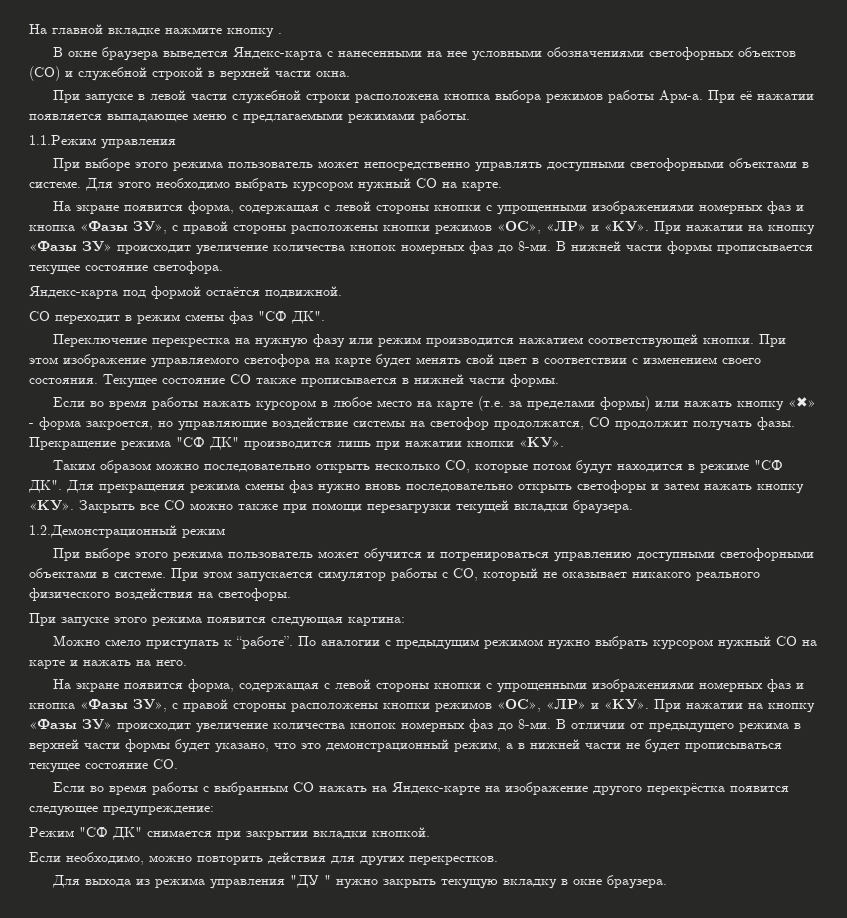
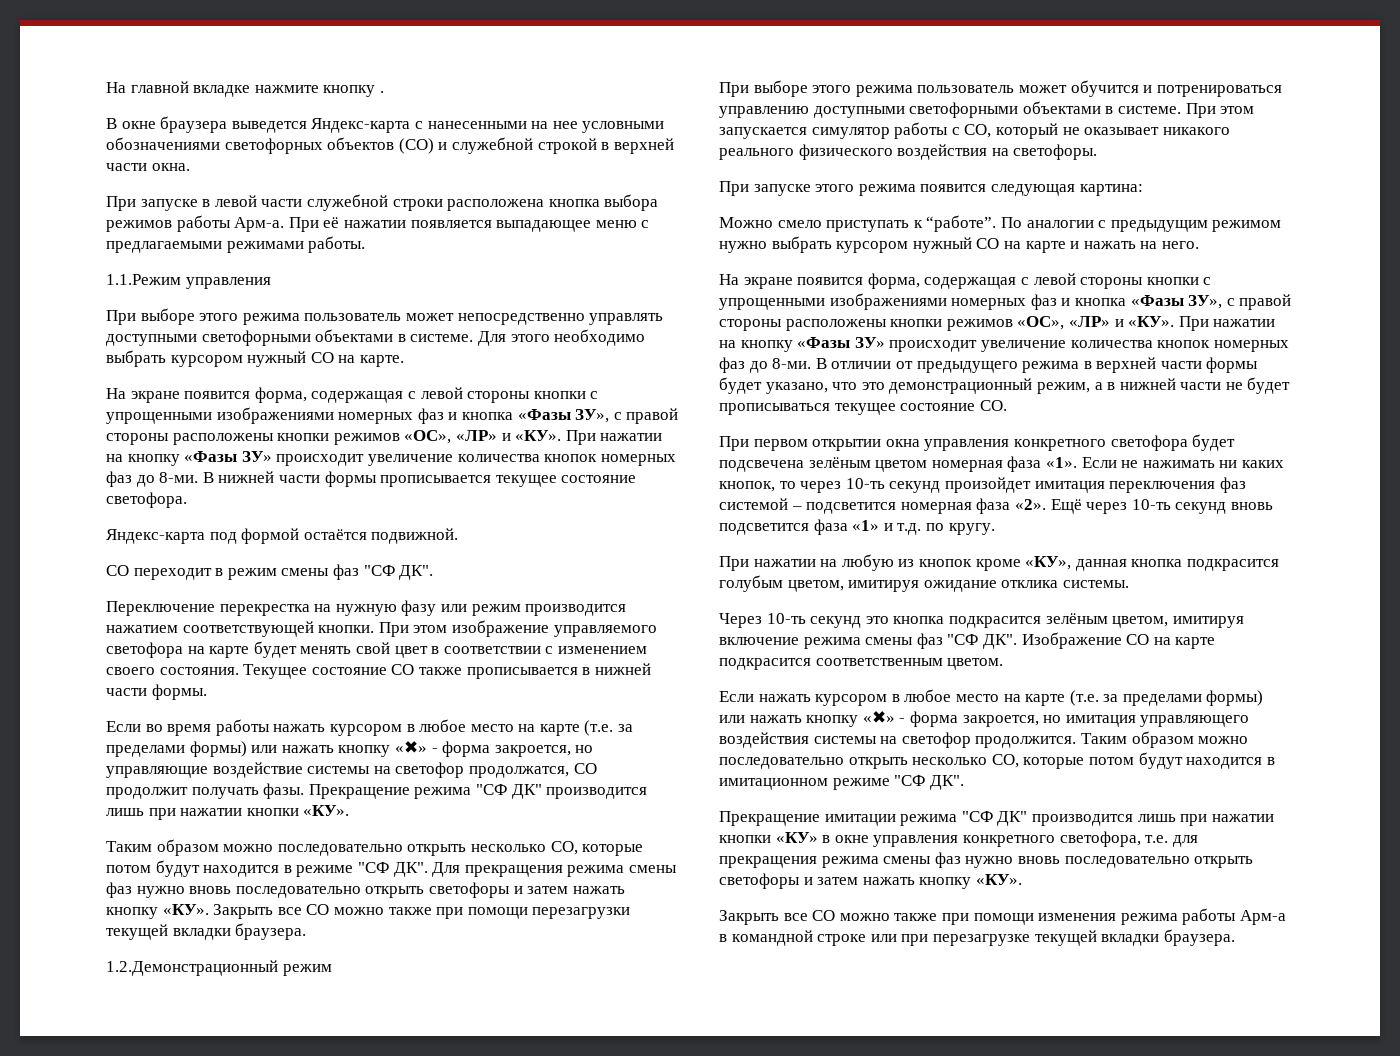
- Если во время работы с выбранным СО нажать на Яндекс-карте на изображение другого перекрёстка появится следующее предупреждение:
- Режим "СФ ДК" снимается при закрытии вкладки кнопкой.
- Если необходимо, можно повторить действия для других перекрестков.
- Для выхода из режима управления "ДУ " нужно закрыть текущую вкладку в окне браузера.
+ При первом открытии окна управления конкретного светофора будет подсвечена зелёным цветом номерная фаза «1». Если не нажимать ни каких кнопок, то через 10-ть секунд произойдет имитация переключения фаз системой – подсветится номерная фаза «2». Ещё через 10-ть секунд вновь подсветится фаза «1» и т.д. по кругу.
+ При нажатии на любую из кнопок кроме «КУ», данная кнопка подкрасится голубым цветом, имитируя ожидание отклика системы.
+ Через 10-ть секунд это кнопка подкрасится зелёным цветом, имитируя включение режима смены фаз "СФ ДК". Изображение СО на карте подкрасится соответственным цветом.
+ Если нажать курсором в любое место на карте (т.е. за пределами формы) или нажать кнопку «✖» - форма закроется, но имитация управляющего воздействия системы на светофор продолжится. Таким образом можно последовательно открыть несколько СО, которые потом будут находится в имитационном режиме "СФ ДК".
+ Прекращение имитации режима "СФ ДК" производится лишь при нажатии кнопки «КУ» в окне управления конкретного светофора, т.е. для прекращения режима смены фаз нужно вновь последовательно открыть светофоры и затем нажать кнопку «КУ».
+ Закрыть все СО можно также при помощи изменения режима работы Арм-а в командной строке или при перезагрузке текущей вкладки браузера.

